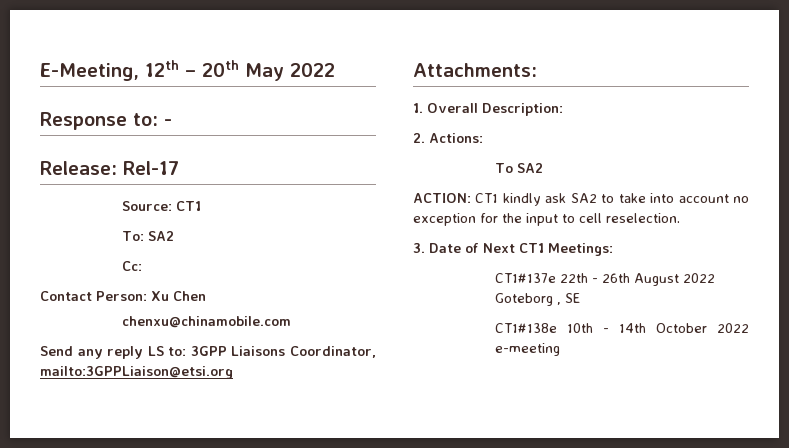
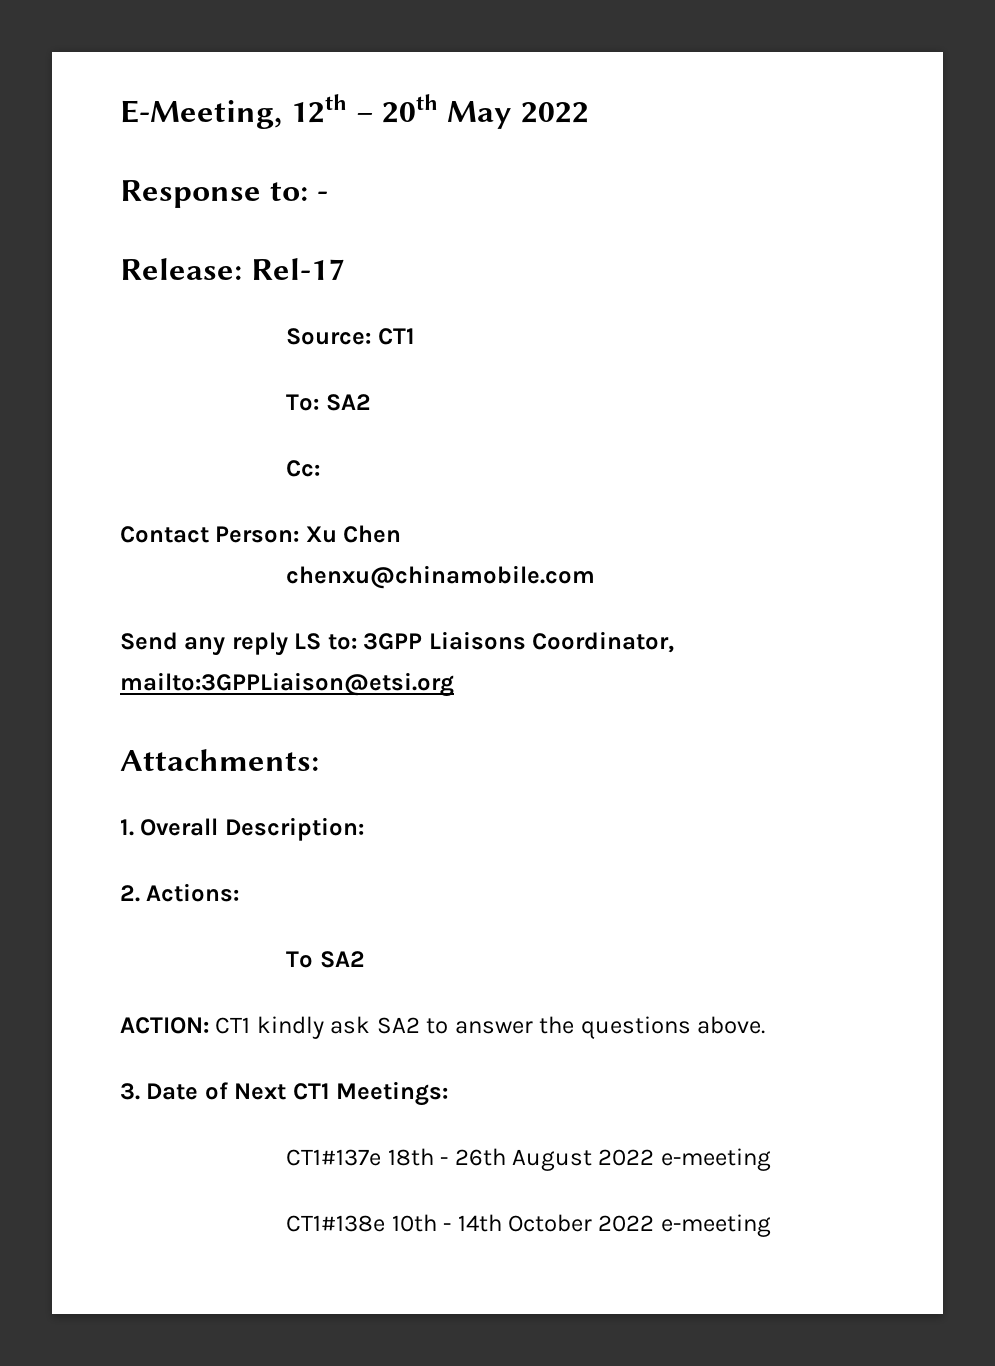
- ACTION: CT1 kindly ask SA2 to take into account no exception for the input to cell reselection.
+ ACTION: CT1 kindly ask SA2 to answer the questions above.
- CT1#137e 22th - 26th August 2022 Goteborg , SE
+ CT1#137e 18th - 26th August 2022 e-meeting

